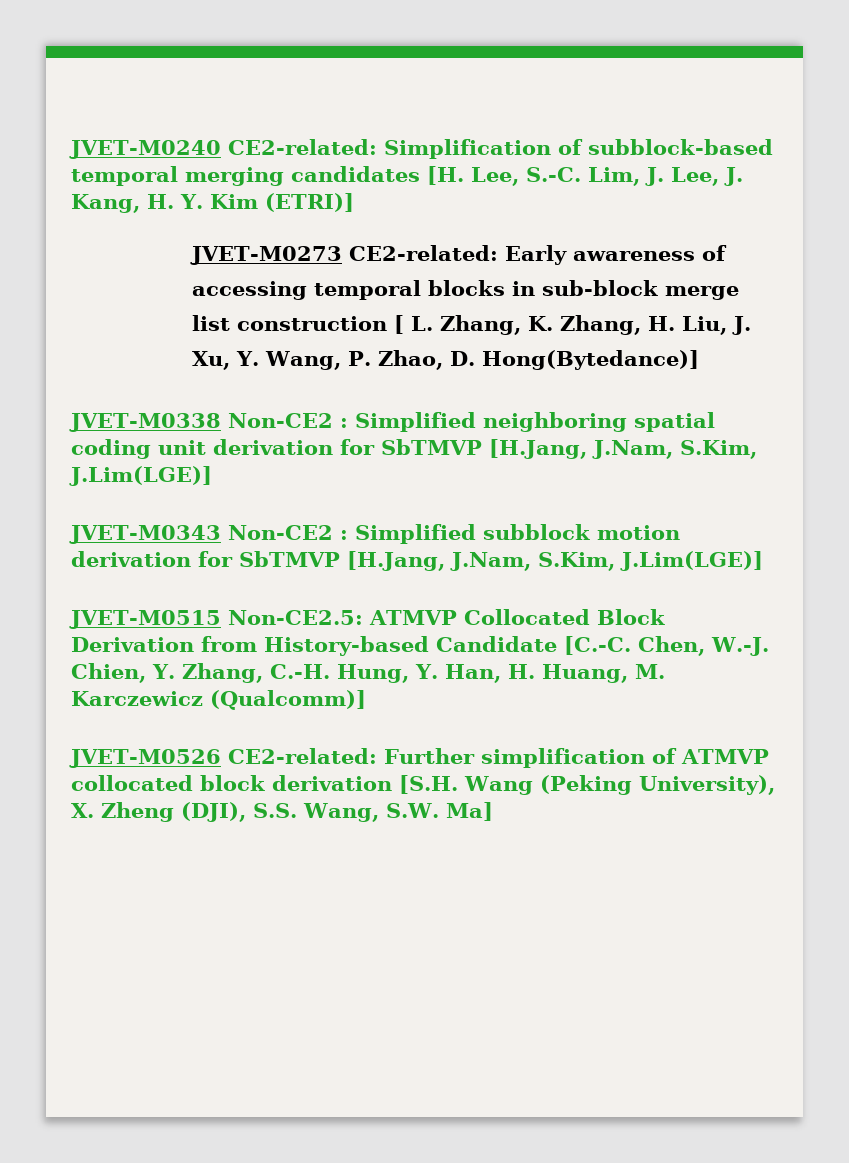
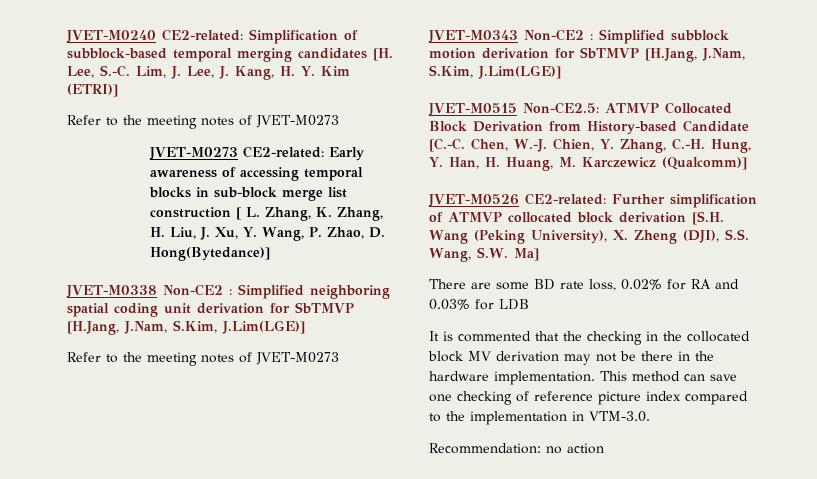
  JVET-M0240 CE2-related: Simplification of subblock-based temporal merging candidates [H. Lee, S.-C. Lim, J. Lee, J. Kang, H. Y. Kim (ETRI)]
+ Refer to the meeting notes of JVET-M0273
  JVET-M0338 Non-CE2 : Simplified neighboring spatial coding unit derivation for SbTMVP [H.Jang, J.Nam, S.Kim, J.Lim(LGE)]
+ Refer to the meeting notes of JVET-M0273
+ There are some BD rate loss, 0.02% for RA and 0.03% for LDB
+ It is commented that the checking in the collocated block MV derivation may not be there in the hardware implementation. This method can save one checking of reference picture index compared to the implementation in VTM-3.0.
+ Recommendation: no action

